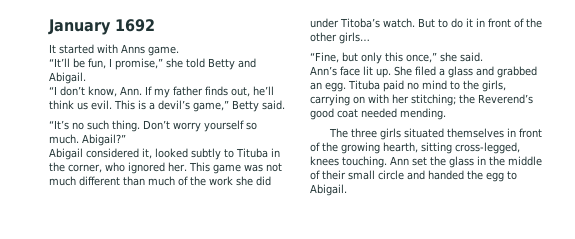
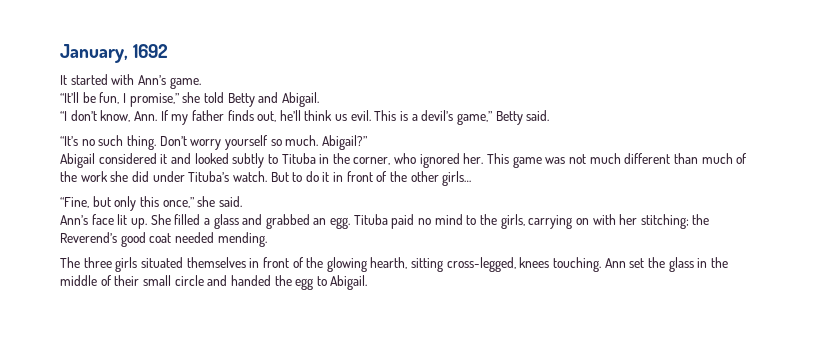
- January 1692
+ January, 1692
- It started with Anns game.
+ It started with Ann’s game.
- Abigail considered it, looked subtly to Tituba in the corner, who ignored her.
+ Abigail considered it and looked subtly to Tituba in the corner, who ignored her.
- This game was not much different than much of the work she did under Titoba’s watch.
+ This game was not much different than much of the work she did under Tituba’s watch.
- She filed a glass and grabbed an egg.
+ She filled a glass and grabbed an egg.
- The three girls situated themselves in front of the growing hearth, sitting cross-legged, knees touching.
+ The three girls situated themselves in front of the glowing hearth, sitting cross-legged, knees touching.

